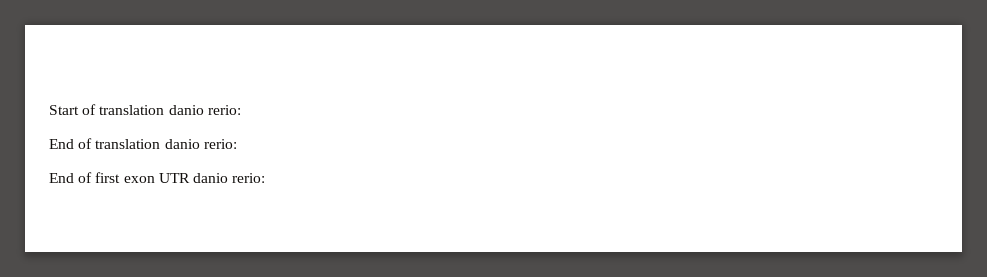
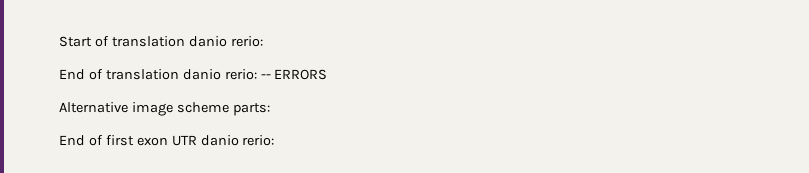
- End of translation danio rerio:
+ End of translation danio rerio: -- ERRORS
+ Alternative image scheme parts:

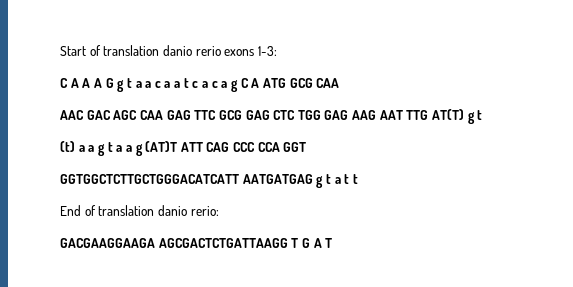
- Start of translation danio rerio:
+ Start of translation danio rerio exons 1-3:
+ C A A A G g t a a c a a t c a c a g C A ATG GCG CAA
+ AAC GAC AGC CAA GAG TTC GCG GAG CTC TGG GAG AAG AAT TTG AT(T) g t
+ (t) a a g t a a g (AT)T ATT CAG CCC CCA GGT
+ GGTGGCTCTTGCTGGGACATCATT AATGATGAG g t a t t
- End of translation danio rerio: -- ERRORS
- Alternative image scheme parts:
- End of first exon UTR danio rerio:
+ End of translation danio rerio:
+ GACGAAGGAAGA AGCGACTCTGATTAAGG T G A T

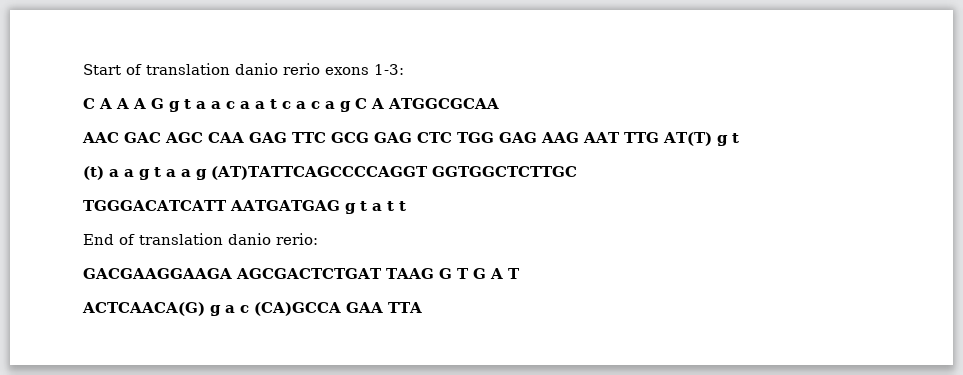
- C A A A G g t a a c a a t c a c a g C A ATG GCG CAA
+ C A A A G g t a a c a a t c a c a g C A ATGGCGCAA
- (t) a a g t a a g (AT)T ATT CAG CCC CCA GGT
- GGTGGCTCTTGCTGGGACATCATT AATGATGAG g t a t t
+ (t) a a g t a a g (AT)TATTCAGCCCCAGGT GGTGGCTCTTGC
+ TGGGACATCATT AATGATGAG g t a t t
- GACGAAGGAAGA AGCGACTCTGATTAAGG T G A T
+ GACGAAGGAAGA AGCGACTCTGAT TAAG G T G A T
+ ACTCAACA(G) g a c (CA)GCCA GAA TTA

